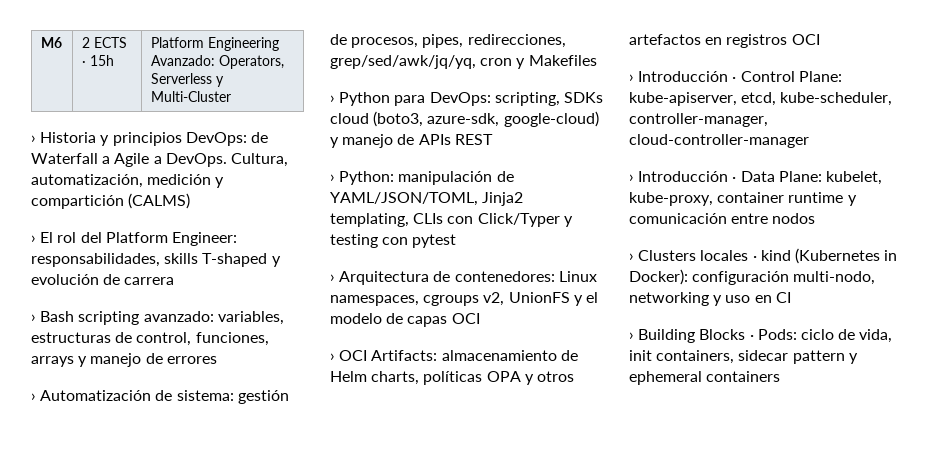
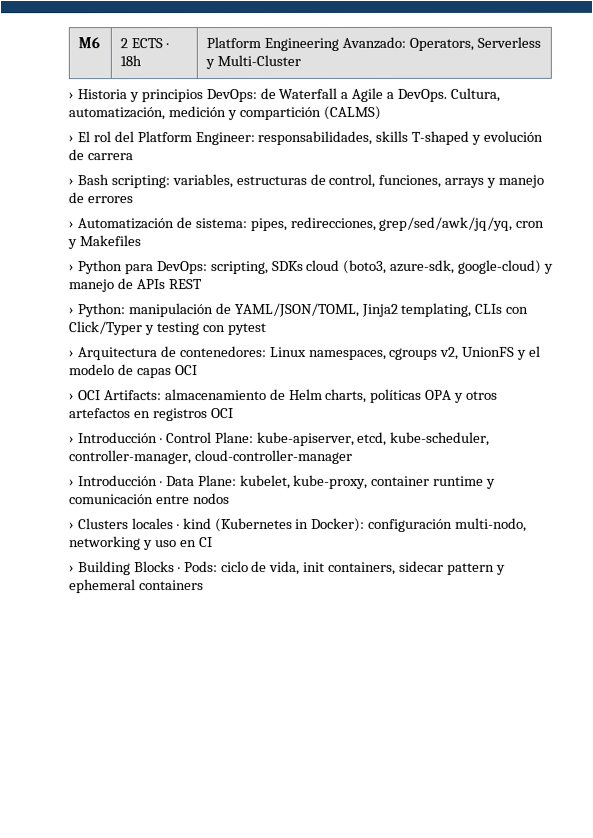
- M6 | 2 ECTS · 15h | Platform Engineering Avanzado: Operators, Serverless y Multi-Cluster
+ M6 | 2 ECTS · 18h | Platform Engineering Avanzado: Operators, Serverless y Multi-Cluster
- › Bash scripting avanzado: variables, estructuras de control, funciones, arrays y manejo de errores
+ › Bash scripting: variables, estructuras de control, funciones, arrays y manejo de errores
- › Automatización de sistema: gestión de procesos, pipes, redirecciones, grep/sed/awk/jq/yq, cron y Makefiles
+ › Automatización de sistema: pipes, redirecciones, grep/sed/awk/jq/yq, cron y Makefiles

